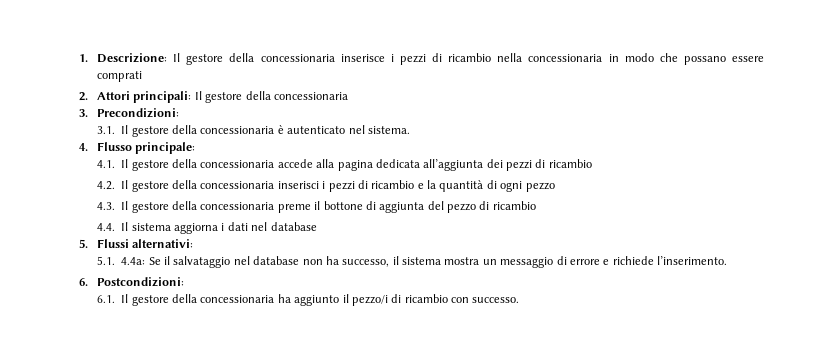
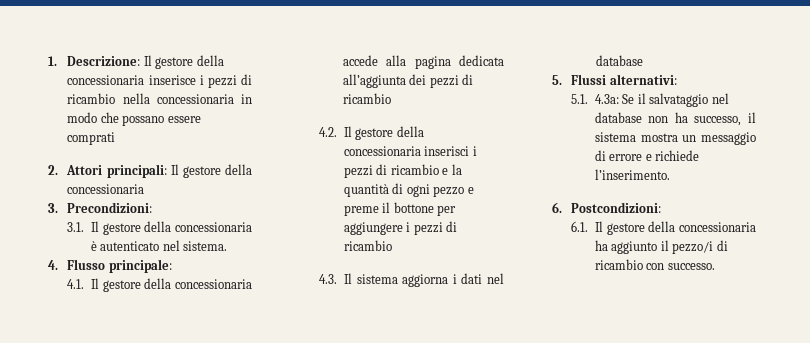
- 4.2. Il gestore della concessionaria inserisci i pezzi di ricambio e la quantità di ogni pezzo
- 4.3. Il gestore della concessionaria preme il bottone di aggiunta del pezzo di ricambio
- 4.4. Il sistema aggiorna i dati nel database
+ 4.2. Il gestore della concessionaria inserisci i pezzi di ricambio e la quantità di ogni pezzo e preme il bottone per aggiungere i pezzi di ricambio
+ 4.3. Il sistema aggiorna i dati nel database
- 5.1. 4.4a: Se il salvataggio nel database non ha successo, il sistema mostra un messaggio di errore e richiede l’inserimento.
+ 5.1. 4.3a: Se il salvataggio nel database non ha successo, il sistema mostra un messaggio di errore e richiede l’inserimento.

